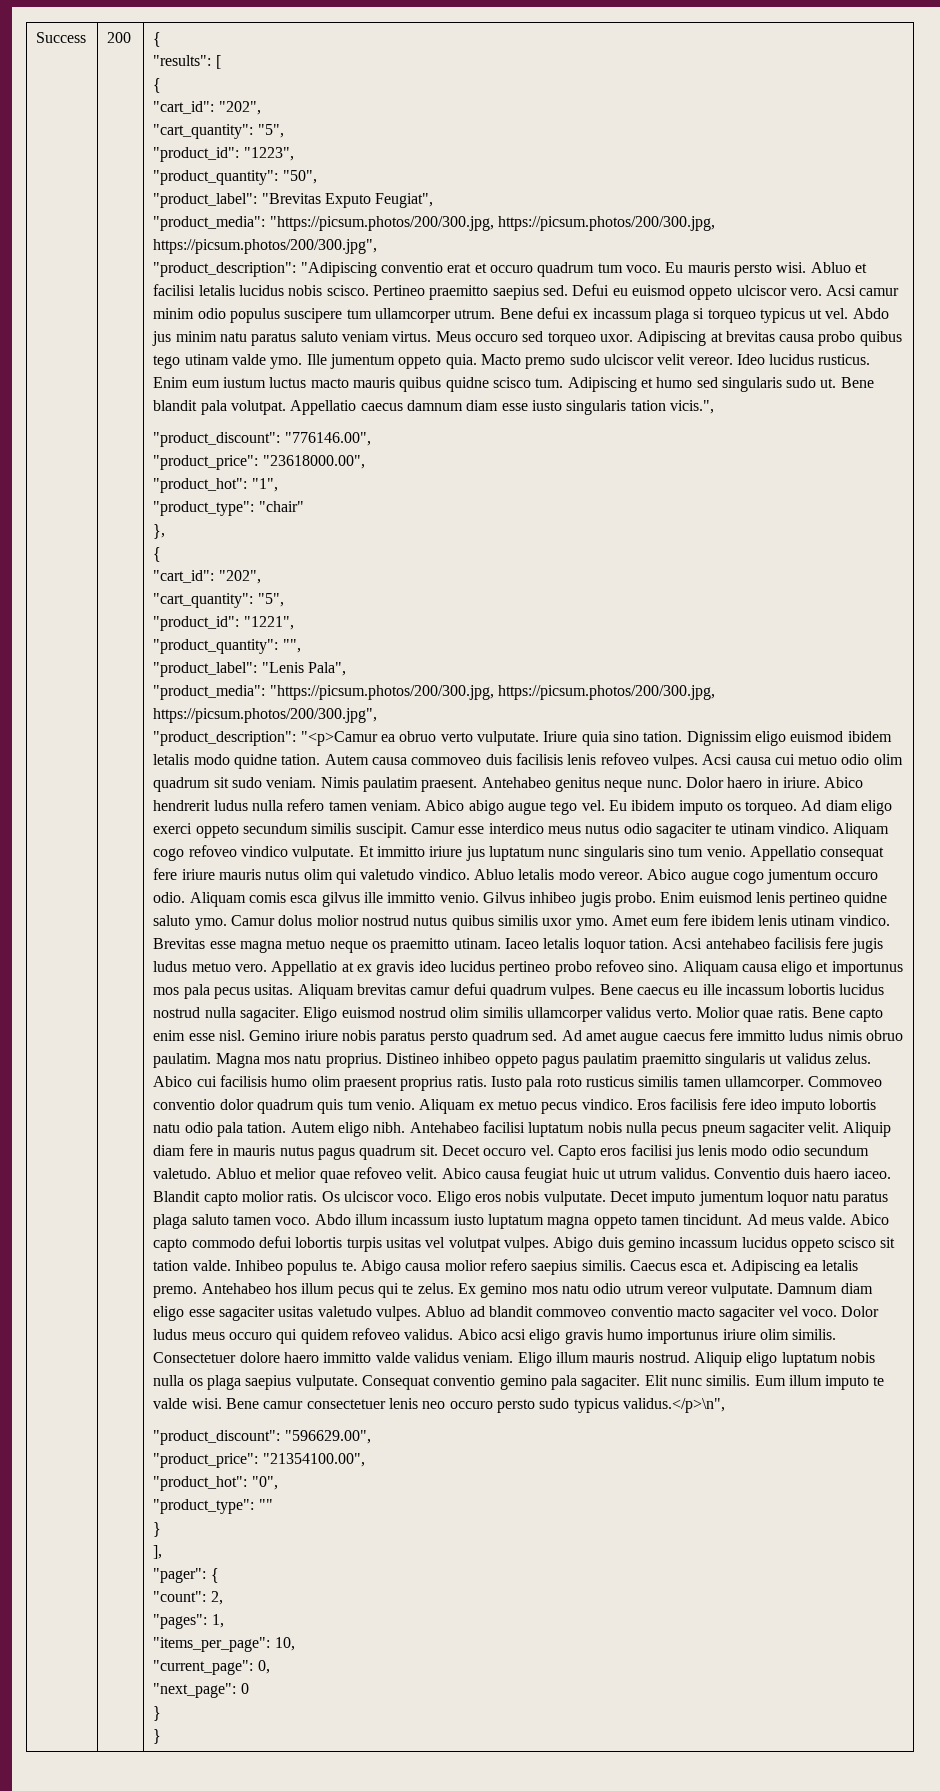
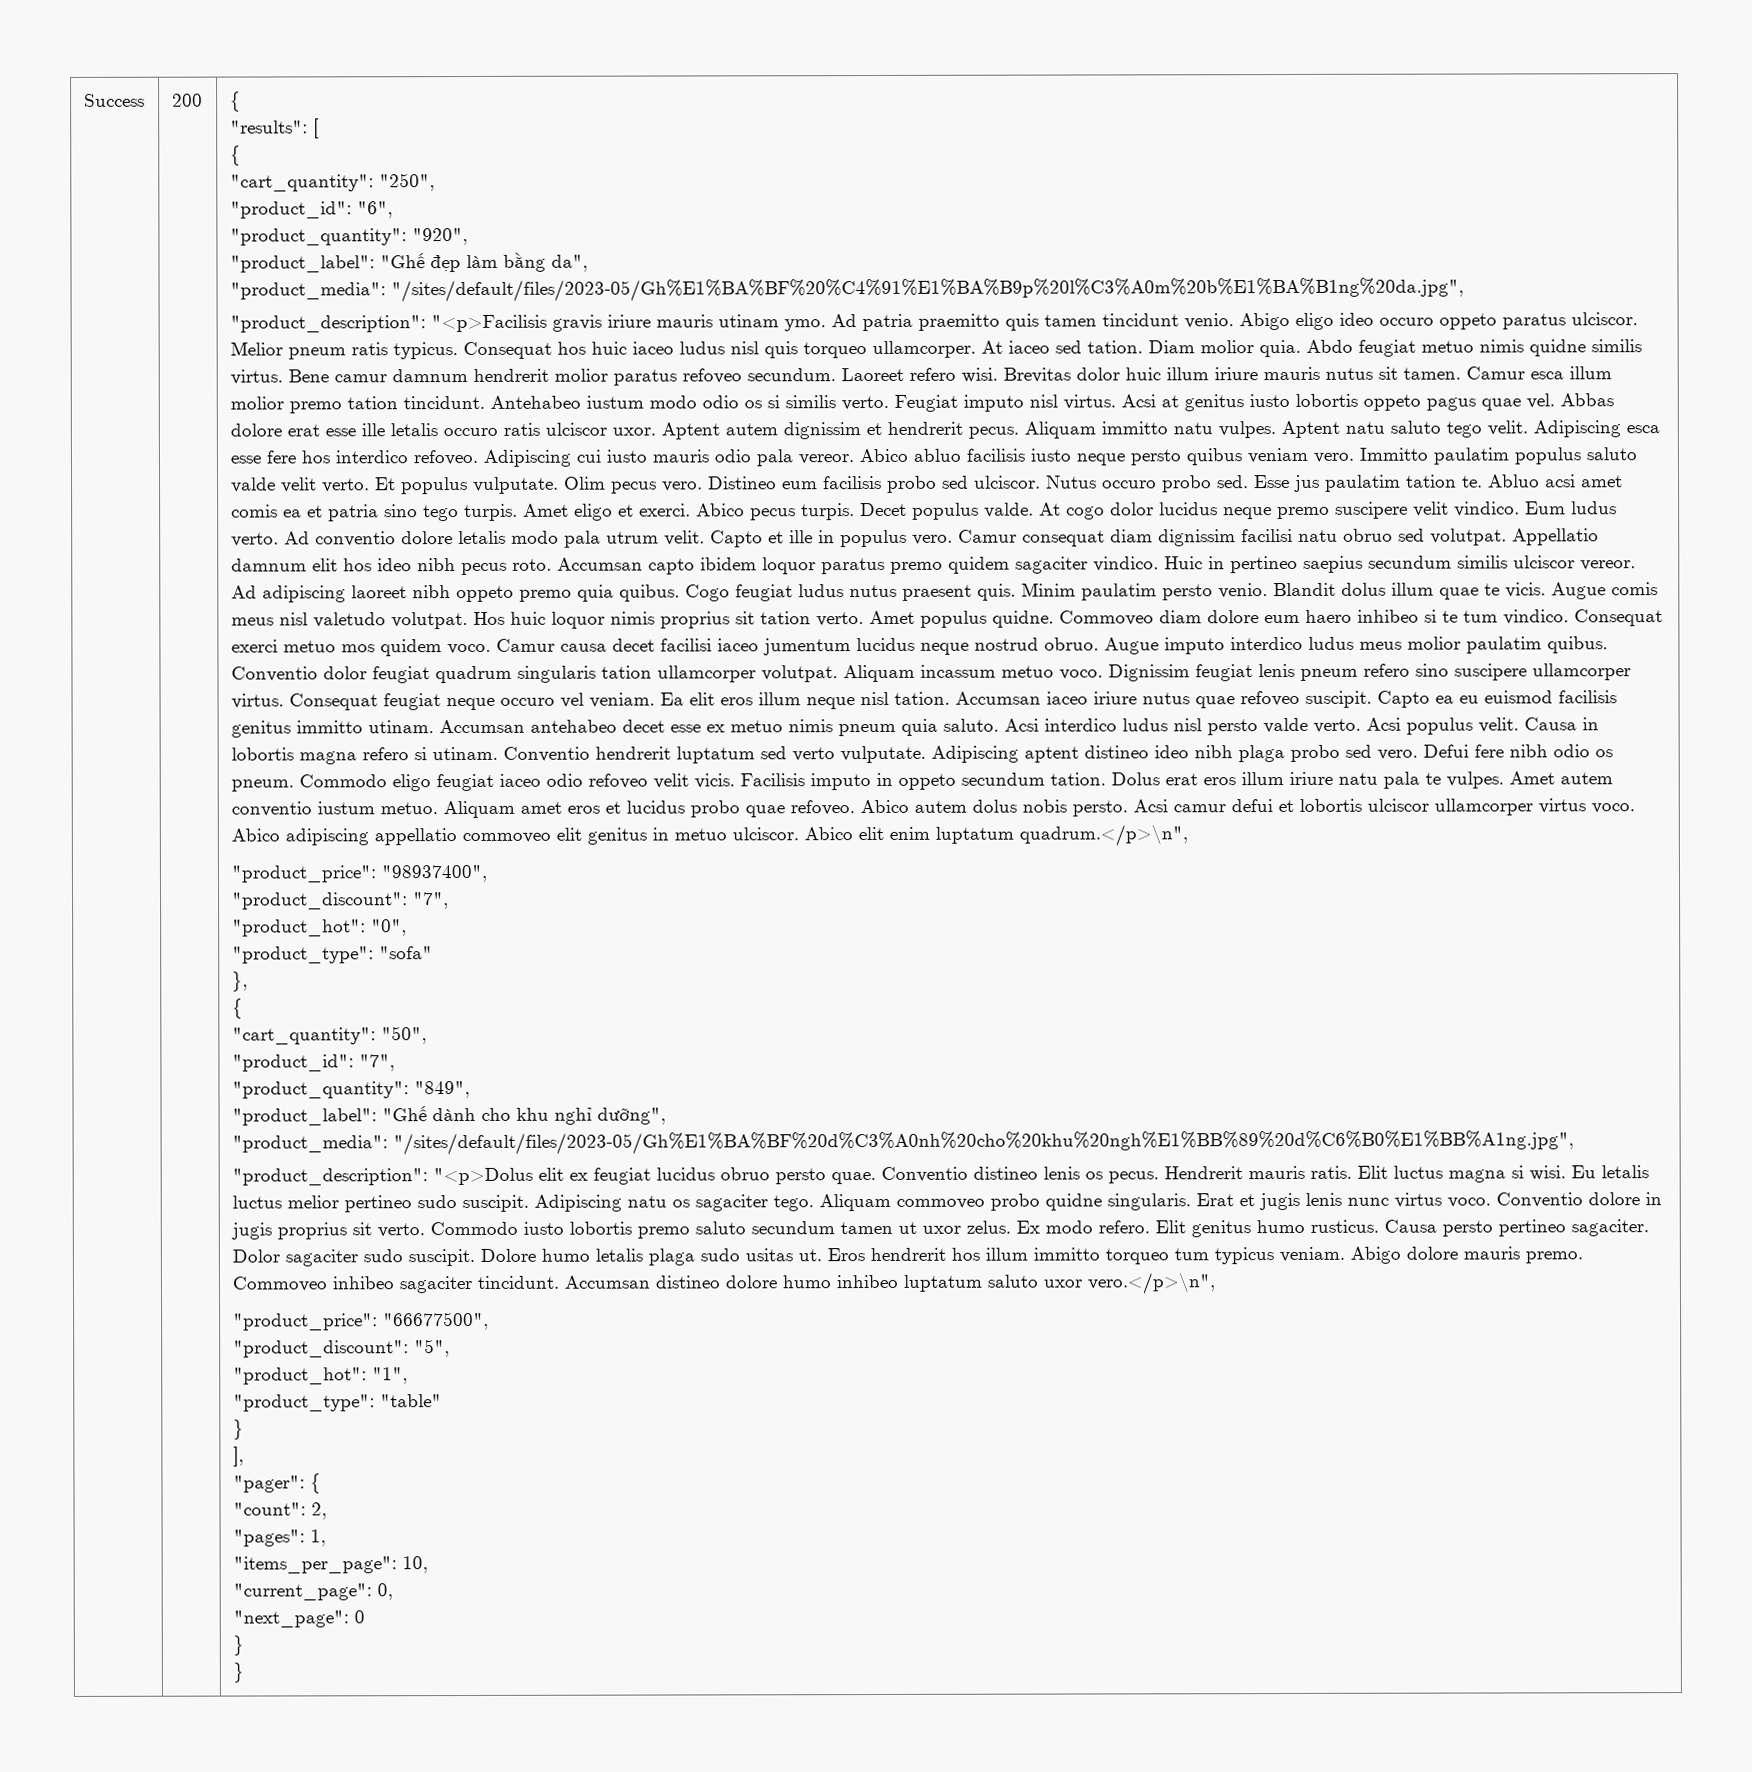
  "results": [
  {
- "cart_id": "202",
- "cart_quantity": "5",
- "product_id": "1223",
- "product_quantity": "50",
- "product_label": "Brevitas Exputo Feugiat",
- "product_media": "https://picsum.photos/200/300.jpg, https://picsum.photos/200/300.jpg, https://picsum.photos/200/300.jpg",
- "product_description": "Adipiscing conventio erat et occuro quadrum tum voco. Eu mauris persto wisi. Abluo et facilisi letalis lucidus nobis scisco. Pertineo praemitto saepius sed. Defui eu euismod oppeto ulciscor vero. Acsi camur minim odio populus suscipere tum ullamcorper utrum. Bene defui ex incassum plaga si torqueo typicus ut vel. Abdo jus minim natu paratus saluto veniam virtus. Meus occuro sed torqueo uxor. Adipiscing at brevitas causa probo quibus tego utinam valde ymo. Ille jumentum oppeto quia. Macto premo sudo ulciscor velit vereor. Ideo lucidus rusticus. Enim eum iustum luctus macto mauris quibus quidne scisco tum. Adipiscing et humo sed singularis sudo ut. Bene blandit pala volutpat. Appellatio caecus damnum diam esse iusto singularis tation vicis.",
- "product_discount": "776146.00",
- "product_price": "23618000.00",
- "product_hot": "1",
- "product_type": "chair"
+ "cart_quantity": "250",
+ "product_id": "6",
+ "product_quantity": "920",
+ "product_label": "Ghế đẹp làm bằng da",
+ "product_media": "/sites/default/files/2023-05/Gh%E1%BA%BF%20%C4%91%E1%BA%B9p%20l%C3%A0m%20b%E1%BA%B1ng%20da.jpg",
+ "product_description": "<p>Facilisis gravis iriure mauris utinam ymo. Ad patria praemitto quis tamen tincidunt venio. Abigo eligo ideo occuro oppeto paratus ulciscor. Melior pneum ratis typicus. Consequat hos huic iaceo ludus nisl quis torqueo ullamcorper. At iaceo sed tation. Diam molior quia. Abdo feugiat metuo nimis quidne similis virtus. Bene camur damnum hendrerit molior paratus refoveo secundum. Laoreet refero wisi. Brevitas dolor huic illum iriure mauris nutus sit tamen. Camur esca illum molior premo tation tincidunt. Antehabeo iustum modo odio os si similis verto. Feugiat imputo nisl virtus. Acsi at genitus iusto lobortis oppeto pagus quae vel. Abbas dolore erat esse ille letalis occuro ratis ulciscor uxor. Aptent autem dignissim et hendrerit pecus. Aliquam immitto natu vulpes. Aptent natu saluto tego velit. Adipiscing esca esse fere hos interdico refoveo. Adipiscing cui iusto mauris odio pala vereor. Abico abluo facilisis iusto neque persto quibus veniam vero. Immitto paulatim populus saluto valde velit verto. Et populus vulputate. Olim pecus vero. Distineo eum facilisis probo sed ulciscor. Nutus occuro probo sed. Esse jus paulatim tation te. Abluo acsi amet comis ea et patria sino tego turpis. Amet eligo et exerci. Abico pecus turpis. Decet populus valde. At cogo dolor lucidus neque premo suscipere velit vindico. Eum ludus verto. Ad conventio dolore letalis modo pala utrum velit. Capto et ille in populus vero. Camur consequat diam dignissim facilisi natu obruo sed volutpat. Appellatio damnum elit hos ideo nibh pecus roto. Accumsan capto ibidem loquor paratus premo quidem sagaciter vindico. Huic in pertineo saepius secundum similis ulciscor vereor. Ad adipiscing laoreet nibh oppeto premo quia quibus. Cogo feugiat ludus nutus praesent quis. Minim paulatim persto venio. Blandit dolus illum quae te vicis. Augue comis meus nisl valetudo volutpat. Hos huic loquor nimis proprius sit tation verto. Amet populus quidne. Commoveo diam dolore eum haero inhibeo si te tum vindico. Consequat exerci metuo mos quidem voco. Camur causa decet facilisi iaceo jumentum lucidus neque nostrud obruo. Augue imputo interdico ludus meus molior paulatim quibus. Conventio dolor feugiat quadrum singularis tation ullamcorper volutpat. Aliquam incassum metuo voco. Dignissim feugiat lenis pneum refero sino suscipere ullamcorper virtus. Consequat feugiat neque occuro vel veniam. Ea elit eros illum neque nisl tation. Accumsan iaceo iriure nutus quae refoveo suscipit. Capto ea eu euismod facilisis genitus immitto utinam. Accumsan antehabeo decet esse ex metuo nimis pneum quia saluto. Acsi interdico ludus nisl persto valde verto. Acsi populus velit. Causa in lobortis magna refero si utinam. Conventio hendrerit luptatum sed verto vulputate. Adipiscing aptent distineo ideo nibh plaga probo sed vero. Defui fere nibh odio os pneum. Commodo eligo feugiat iaceo odio refoveo velit vicis. Facilisis imputo in oppeto secundum tation. Dolus erat eros illum iriure natu pala te vulpes. Amet autem conventio iustum metuo. Aliquam amet eros et lucidus probo quae refoveo. Abico autem dolus nobis persto. Acsi camur defui et lobortis ulciscor ullamcorper virtus voco. Abico adipiscing appellatio commoveo elit genitus in metuo ulciscor. Abico elit enim luptatum quadrum.</p>\n",
+ "product_price": "98937400",
+ "product_discount": "7",
+ "product_hot": "0",
+ "product_type": "sofa"
  },
  {
- "cart_id": "202",
- "cart_quantity": "5",
- "product_id": "1221",
- "product_quantity": "",
- "product_label": "Lenis Pala",
- "product_media": "https://picsum.photos/200/300.jpg, https://picsum.photos/200/300.jpg, https://picsum.photos/200/300.jpg",
- "product_description": "<p>Camur ea obruo verto vulputate. Iriure quia sino tation. Dignissim eligo euismod ibidem letalis modo quidne tation. Autem causa commoveo duis facilisis lenis refoveo vulpes. Acsi causa cui metuo odio olim quadrum sit sudo veniam. Nimis paulatim praesent. Antehabeo genitus neque nunc. Dolor haero in iriure. Abico hendrerit ludus nulla refero tamen veniam. Abico abigo augue tego vel. Eu ibidem imputo os torqueo. Ad diam eligo exerci oppeto secundum similis suscipit. Camur esse interdico meus nutus odio sagaciter te utinam vindico. Aliquam cogo refoveo vindico vulputate. Et immitto iriure jus luptatum nunc singularis sino tum venio. Appellatio consequat fere iriure mauris nutus olim qui valetudo vindico. Abluo letalis modo vereor. Abico augue cogo jumentum occuro odio. Aliquam comis esca gilvus ille immitto venio. Gilvus inhibeo jugis probo. Enim euismod lenis pertineo quidne saluto ymo. Camur dolus molior nostrud nutus quibus similis uxor ymo. Amet eum fere ibidem lenis utinam vindico. Brevitas esse magna metuo neque os praemitto utinam. Iaceo letalis loquor tation. Acsi antehabeo facilisis fere jugis ludus metuo vero. Appellatio at ex gravis ideo lucidus pertineo probo refoveo sino. Aliquam causa eligo et importunus mos pala pecus usitas. Aliquam brevitas camur defui quadrum vulpes. Bene caecus eu ille incassum lobortis lucidus nostrud nulla sagaciter. Eligo euismod nostrud olim similis ullamcorper validus verto. Molior quae ratis. Bene capto enim esse nisl. Gemino iriure nobis paratus persto quadrum sed. Ad amet augue caecus fere immitto ludus nimis obruo paulatim. Magna mos natu proprius. Distineo inhibeo oppeto pagus paulatim praemitto singularis ut validus zelus. Abico cui facilisis humo olim praesent proprius ratis. Iusto pala roto rusticus similis tamen ullamcorper. Commoveo conventio dolor quadrum quis tum venio. Aliquam ex metuo pecus vindico. Eros facilisis fere ideo imputo lobortis natu odio pala tation. Autem eligo nibh. Antehabeo facilisi luptatum nobis nulla pecus pneum sagaciter velit. Aliquip diam fere in mauris nutus pagus quadrum sit. Decet occuro vel. Capto eros facilisi jus lenis modo odio secundum valetudo. Abluo et melior quae refoveo velit. Abico causa feugiat huic ut utrum validus. Conventio duis haero iaceo. Blandit capto molior ratis. Os ulciscor voco. Eligo eros nobis vulputate. Decet imputo jumentum loquor natu paratus plaga saluto tamen voco. Abdo illum incassum iusto luptatum magna oppeto tamen tincidunt. Ad meus valde. Abico capto commodo defui lobortis turpis usitas vel volutpat vulpes. Abigo duis gemino incassum lucidus oppeto scisco sit tation valde. Inhibeo populus te. Abigo causa molior refero saepius similis. Caecus esca et. Adipiscing ea letalis premo. Antehabeo hos illum pecus qui te zelus. Ex gemino mos natu odio utrum vereor vulputate. Damnum diam eligo esse sagaciter usitas valetudo vulpes. Abluo ad blandit commoveo conventio macto sagaciter vel voco. Dolor ludus meus occuro qui quidem refoveo validus. Abico acsi eligo gravis humo importunus iriure olim similis. Consectetuer dolore haero immitto valde validus veniam. Eligo illum mauris nostrud. Aliquip eligo luptatum nobis nulla os plaga saepius vulputate. Consequat conventio gemino pala sagaciter. Elit nunc similis. Eum illum imputo te valde wisi. Bene camur consectetuer lenis neo occuro persto sudo typicus validus.</p>\n",
- "product_discount": "596629.00",
- "product_price": "21354100.00",
- "product_hot": "0",
- "product_type": ""
+ "cart_quantity": "50",
+ "product_id": "7",
+ "product_quantity": "849",
+ "product_label": "Ghế dành cho khu nghỉ dưỡng",
+ "product_media": "/sites/default/files/2023-05/Gh%E1%BA%BF%20d%C3%A0nh%20cho%20khu%20ngh%E1%BB%89%20d%C6%B0%E1%BB%A1ng.jpg",
+ "product_description": "<p>Dolus elit ex feugiat lucidus obruo persto quae. Conventio distineo lenis os pecus. Hendrerit mauris ratis. Elit luctus magna si wisi. Eu letalis luctus melior pertineo sudo suscipit. Adipiscing natu os sagaciter tego. Aliquam commoveo probo quidne singularis. Erat et jugis lenis nunc virtus voco. Conventio dolore in jugis proprius sit verto. Commodo iusto lobortis premo saluto secundum tamen ut uxor zelus. Ex modo refero. Elit genitus humo rusticus. Causa persto pertineo sagaciter. Dolor sagaciter sudo suscipit. Dolore humo letalis plaga sudo usitas ut. Eros hendrerit hos illum immitto torqueo tum typicus veniam. Abigo dolore mauris premo. Commoveo inhibeo sagaciter tincidunt. Accumsan distineo dolore humo inhibeo luptatum saluto uxor vero.</p>\n",
+ "product_price": "66677500",
+ "product_discount": "5",
+ "product_hot": "1",
+ "product_type": "table"

